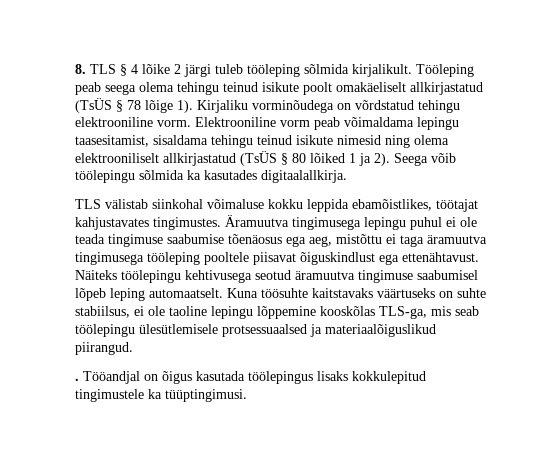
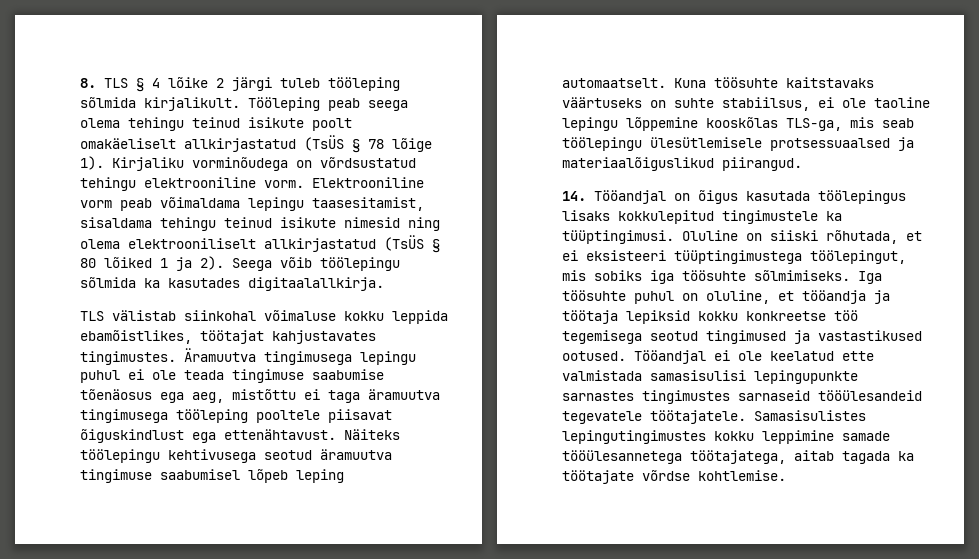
- Kirjaliku vorminõudega on võrdstatud tehingu elektrooniline vorm.
+ Kirjaliku vorminõudega on võrdsustatud tehingu elektrooniline vorm.
- . Tööandjal on õigus kasutada töölepingus lisaks kokkulepitud tingimustele ka tüüptingimusi.
+ 14. Tööandjal on õigus kasutada töölepingus lisaks kokkulepitud tingimustele ka tüüptingimusi.
+ Oluline on siiski rõhutada, et ei eksisteeri tüüptingimustega töölepingut, mis sobiks iga töösuhte sõlmimiseks. Iga töösuhte puhul on oluline, et tööandja ja töötaja lepiksid kokku konkreetse töö tegemisega seotud tingimused ja vastastikused ootused. Tööandjal ei ole keelatud ette valmistada samasisulisi lepingupunkte sarnastes tingimustes sarnaseid tööülesandeid tegevatele töötajatele. Samasisulistes lepingutingimustes kokku leppimine samade tööülesannetega töötajatega, aitab tagada ka töötajate võrdse kohtlemise.

